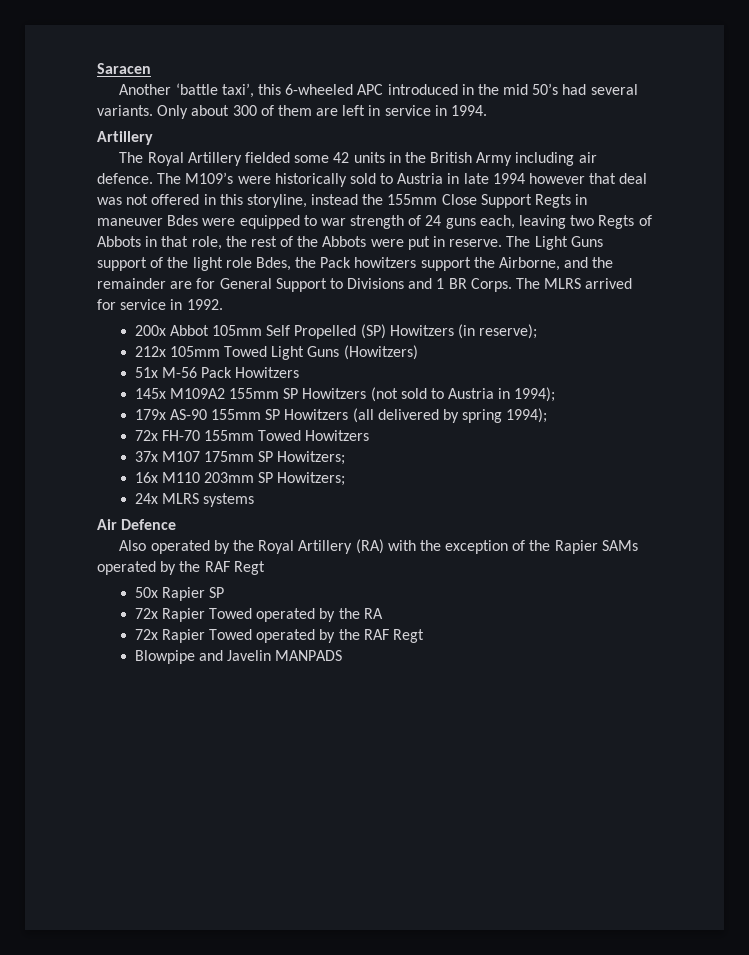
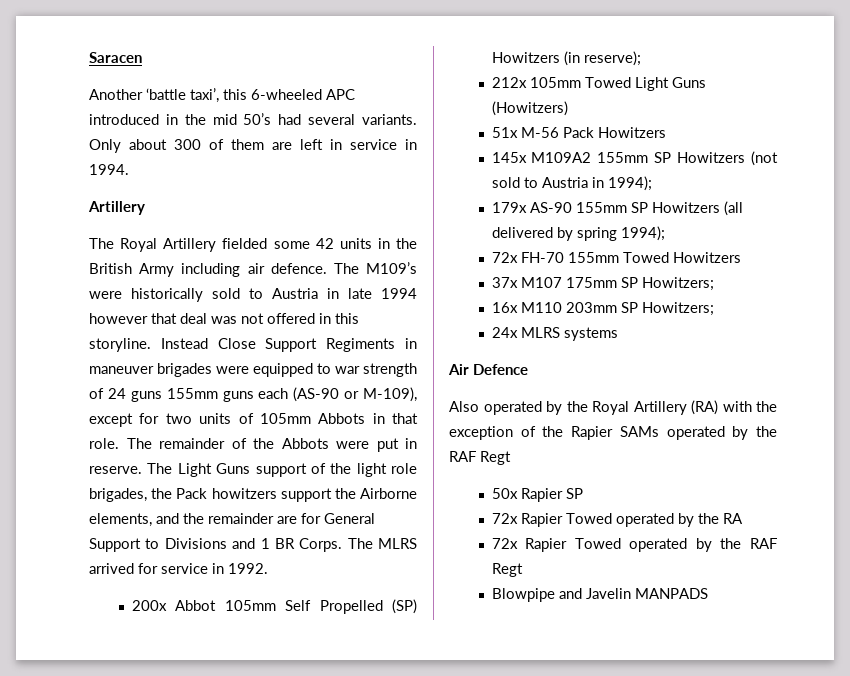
- The M109’s were historically sold to Austria in late 1994 however that deal was not offered in this storyline, instead the 155mm Close Support Regts in maneuver Bdes were equipped to war strength of 24 guns each, leaving two Regts of Abbots in that role, the rest of the Abbots were put in reserve.
+ The M109’s were historically sold to Austria in late 1994 however that deal was not offered in this storyline. Instead Close Support Regiments in maneuver brigades were equipped to war strength of 24 guns 155mm guns each (AS-90 or M-109), except for two units of 105mm Abbots in that role. The remainder of the Abbots were put in reserve.
- The Light Guns support of the light role Bdes, the Pack howitzers support the Airborne, and the remainder are for General Support to Divisions and 1 BR Corps.
+ The Light Guns support of the light role brigades, the Pack howitzers support the Airborne elements, and the remainder are for General Support to Divisions and 1 BR Corps.

